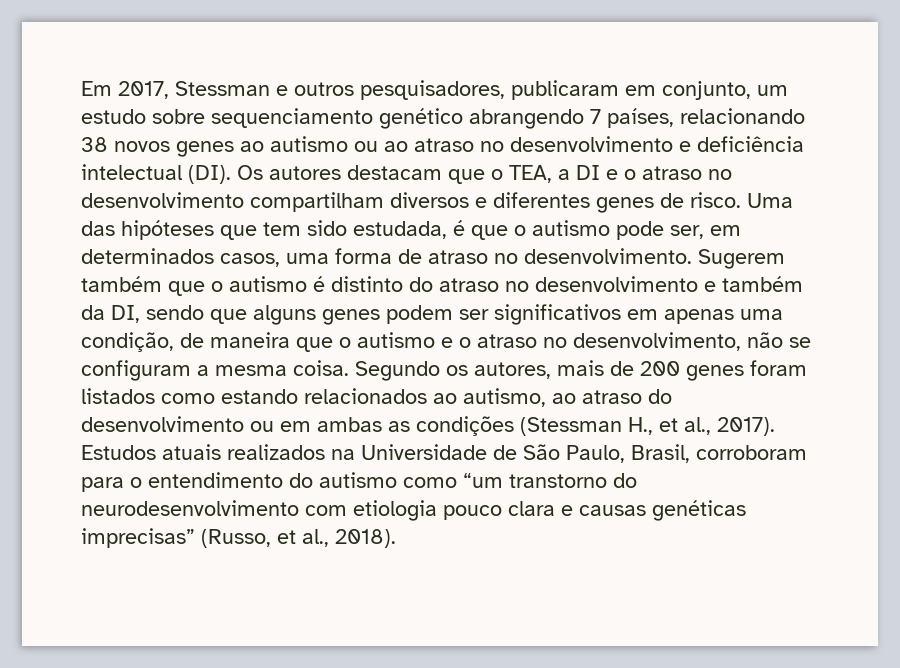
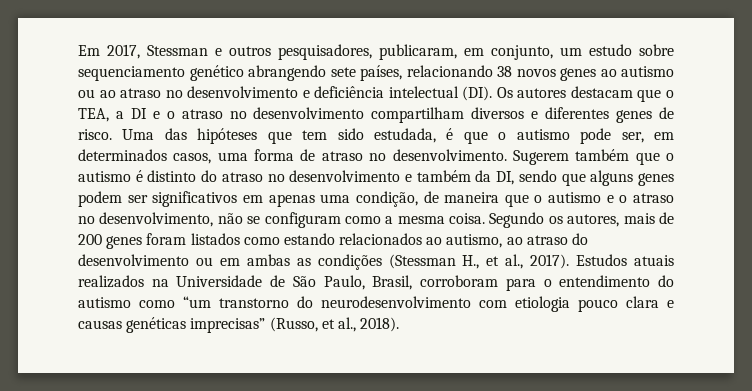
- Em 2017, Stessman e outros pesquisadores, publicaram em conjunto, um estudo sobre sequenciamento genético abrangendo 7 países, relacionando 38 novos genes ao autismo ou ao atraso no desenvolvimento e deficiência intelectual (DI). Os autores destacam que o TEA, a DI e o atraso no desenvolvimento compartilham diversos e diferentes genes de risco.
+ Em 2017, Stessman e outros pesquisadores, publicaram, em conjunto, um estudo sobre sequenciamento genético abrangendo sete países, relacionando 38 novos genes ao autismo ou ao atraso no desenvolvimento e deficiência intelectual (DI). Os autores destacam que o TEA, a DI e o atraso no desenvolvimento compartilham diversos e diferentes genes de risco.
- Sugerem também que o autismo é distinto do atraso no desenvolvimento e também da DI, sendo que alguns genes podem ser significativos em apenas uma condição, de maneira que o autismo e o atraso no desenvolvimento, não se configuram a mesma coisa.
+ Sugerem também que o autismo é distinto do atraso no desenvolvimento e também da DI, sendo que alguns genes podem ser significativos em apenas uma condição, de maneira que o autismo e o atraso no desenvolvimento, não se configuram como a mesma coisa.

